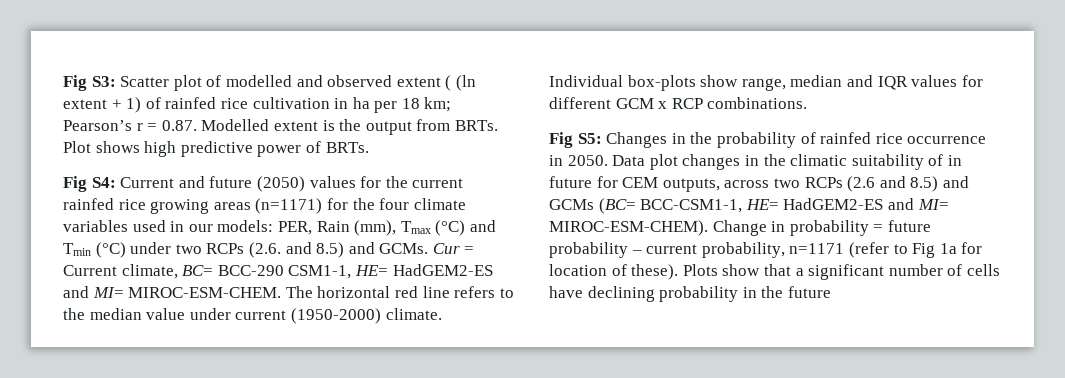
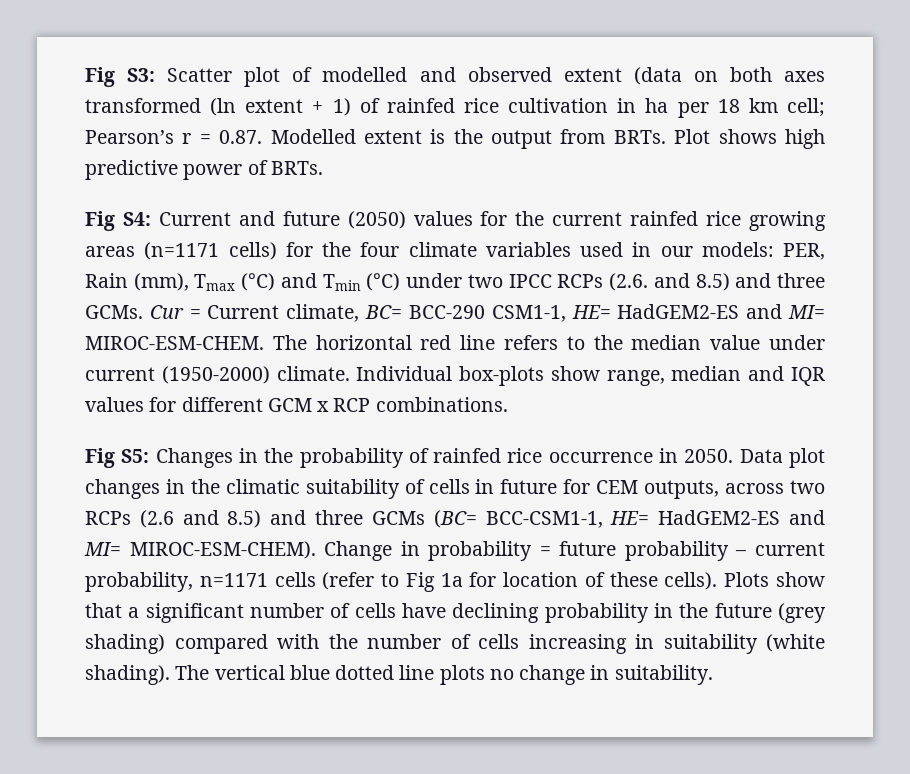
- Fig S3: Scatter plot of modelled and observed extent ( (ln extent + 1) of rainfed rice cultivation in ha per 18 km; Pearson’s r = 0.87. Modelled extent is the output from BRTs.
+ Fig S3: Scatter plot of modelled and observed extent (data on both axes transformed (ln extent + 1) of rainfed rice cultivation in ha per 18 km cell; Pearson’s r = 0.87. Modelled extent is the output from BRTs.
- Fig S4: Current and future (2050) values for the current rainfed rice growing areas (n=1171) for the four climate variables used in our models: PER, Rain (mm), Tmax (°C) and Tmin (°C) under two RCPs (2.6. and 8.5) and GCMs.
+ Fig S4: Current and future (2050) values for the current rainfed rice growing areas (n=1171 cells) for the four climate variables used in our models: PER, Rain (mm), Tmax (°C) and Tmin (°C) under two IPCC RCPs (2.6. and 8.5) and three GCMs.
- Data plot changes in the climatic suitability of in future for CEM outputs, across two RCPs (2.6 and 8.5) and GCMs (BC= BCC-CSM1-1, HE= HadGEM2-ES and MI= MIROC-ESM-CHEM).
+ Data plot changes in the climatic suitability of cells in future for CEM outputs, across two RCPs (2.6 and 8.5) and three GCMs (BC= BCC-CSM1-1, HE= HadGEM2-ES and MI= MIROC-ESM-CHEM).
- Change in probability = future probability – current probability, n=1171 (refer to Fig 1a for location of these).
+ Change in probability = future probability – current probability, n=1171 cells (refer to Fig 1a for location of these cells).
- Plots show that a significant number of cells have declining probability in the future
+ Plots show that a significant number of cells have declining probability in the future (grey shading) compared with the number of cells increasing in suitability (white shading). The vertical blue dotted line plots no change in suitability.

